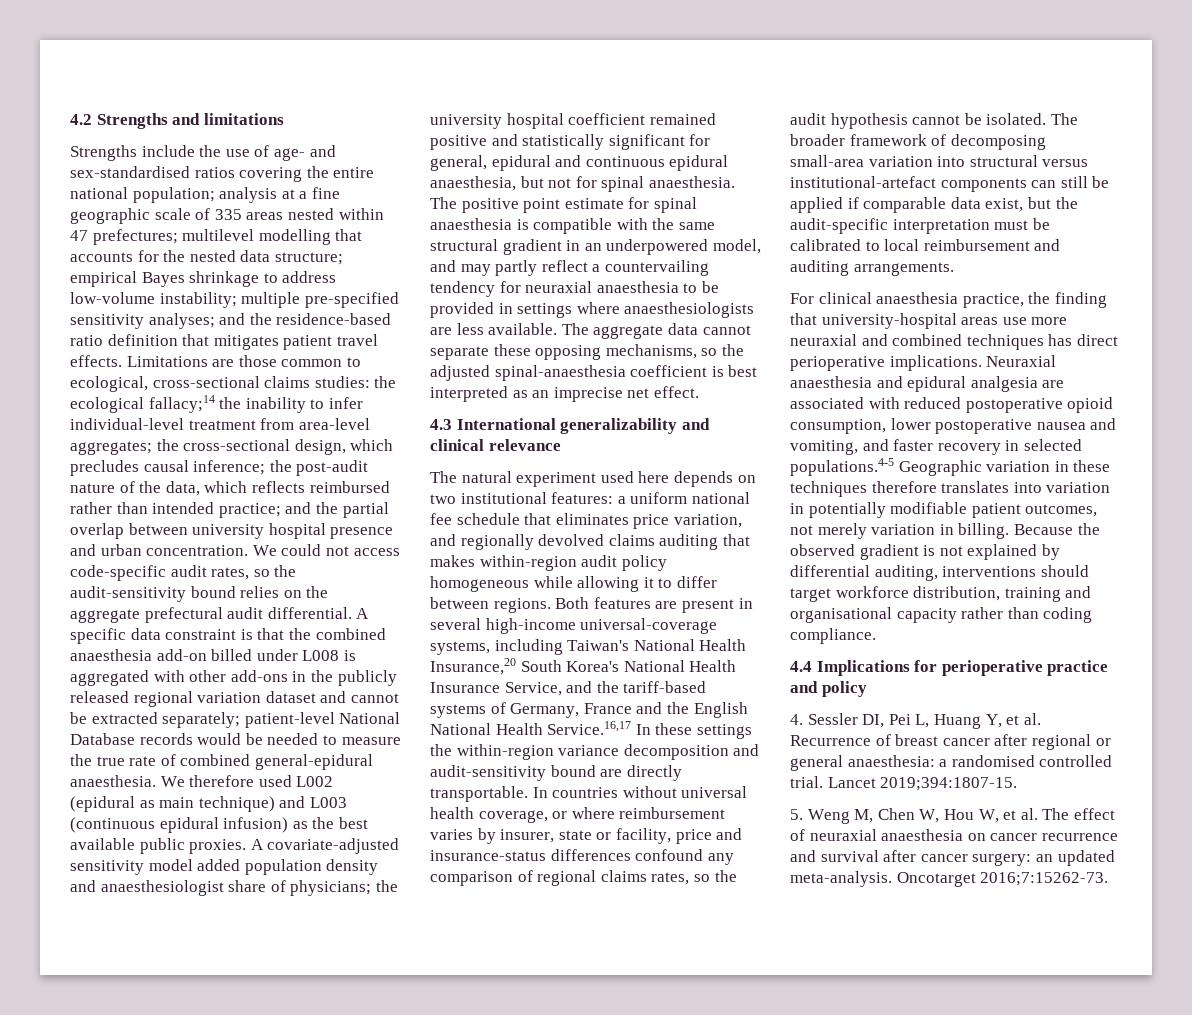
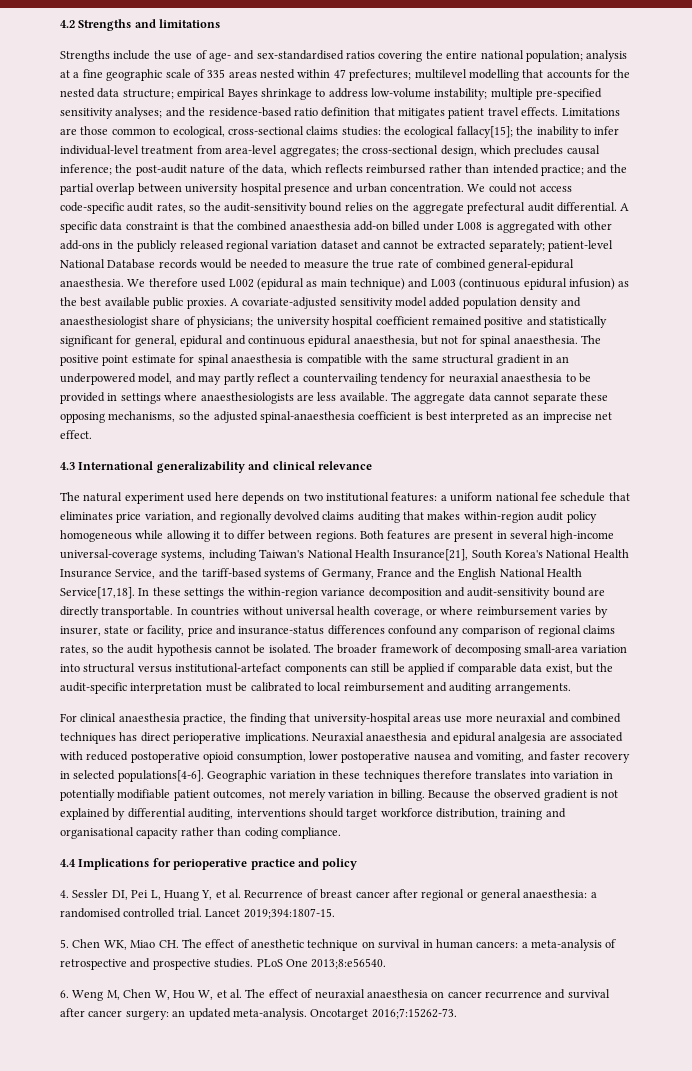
- Limitations are those common to ecological, cross-sectional claims studies: the ecological fallacy;14 the inability to infer individual-level treatment from area-level aggregates; the cross-sectional design, which precludes causal inference; the post-audit nature of the data, which reflects reimbursed rather than intended practice; and the partial overlap between university hospital presence and urban concentration.
+ Limitations are those common to ecological, cross-sectional claims studies: the ecological fallacy[15]; the inability to infer individual-level treatment from area-level aggregates; the cross-sectional design, which precludes causal inference; the post-audit nature of the data, which reflects reimbursed rather than intended practice; and the partial overlap between university hospital presence and urban concentration.
- Both features are present in several high-income universal-coverage systems, including Taiwan's National Health Insurance,20 South Korea's National Health Insurance Service, and the tariff-based systems of Germany, France and the English National Health Service.16,17 In these settings the within-region variance decomposition and audit-sensitivity bound are directly transportable.
+ Both features are present in several high-income universal-coverage systems, including Taiwan's National Health Insurance[21], South Korea's National Health Insurance Service, and the tariff-based systems of Germany, France and the English National Health Service[17,18]. In these settings the within-region variance decomposition and audit-sensitivity bound are directly transportable.
- Neuraxial anaesthesia and epidural analgesia are associated with reduced postoperative opioid consumption, lower postoperative nausea and vomiting, and faster recovery in selected populations.4-5 Geographic variation in these techniques therefore translates into variation in potentially modifiable patient outcomes, not merely variation in billing.
+ Neuraxial anaesthesia and epidural analgesia are associated with reduced postoperative opioid consumption, lower postoperative nausea and vomiting, and faster recovery in selected populations[4-6]. Geographic variation in these techniques therefore translates into variation in potentially modifiable patient outcomes, not merely variation in billing.
- 5. Weng M, Chen W, Hou W, et al. The effect of neuraxial anaesthesia on cancer recurrence and survival after cancer surgery: an updated meta-analysis.
+ 5. Chen WK, Miao CH. The effect of anesthetic technique on survival in human cancers: a meta-analysis of retrospective and prospective studies. PLoS One 2013;8:e56540.
+ 6. Weng M, Chen W, Hou W, et al. The effect of neuraxial anaesthesia on cancer recurrence and survival after cancer surgery: an updated meta-analysis.

